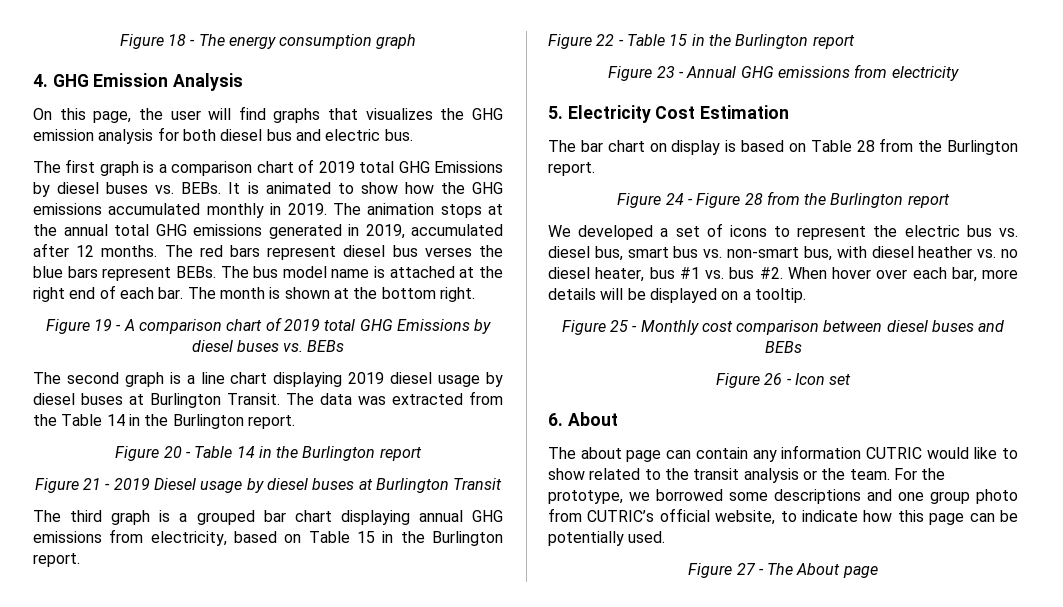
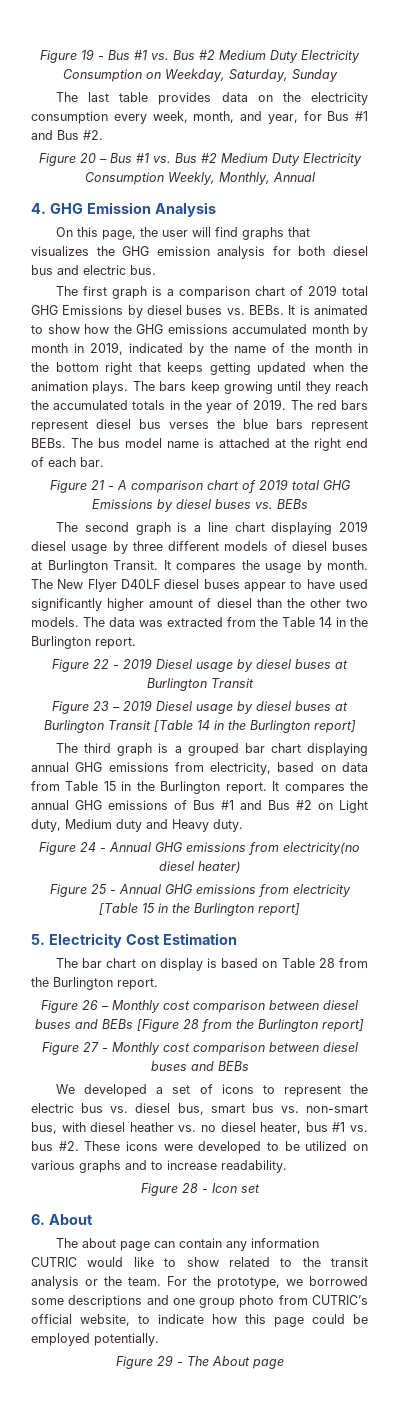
- Figure 18 - The energy consumption graph
+ Figure 19 - Bus #1 vs. Bus #2 Medium Duty Electricity Consumption on Weekday, Saturday, Sunday
+ The last table provides data on the electricity consumption every week, month, and year, for Bus #1 and Bus #2.
+ Figure 20 – Bus #1 vs. Bus #2 Medium Duty Electricity Consumption Weekly, Monthly, Annual
- It is animated to show how the GHG emissions accumulated monthly in 2019. The animation stops at the annual total GHG emissions generated in 2019, accumulated after 12 months.
+ It is animated to show how the GHG emissions accumulated month by month in 2019, indicated by the name of the month in the bottom right that keeps getting updated when the animation plays. The bars keep growing until they reach the accumulated totals in the year of 2019.
- The bus model name is attached at the right end of each bar. The month is shown at the bottom right.
- Figure 19 - A comparison chart of 2019 total GHG Emissions by diesel buses vs. BEBs
+ The bus model name is attached at the right end of each bar.
+ Figure 21 - A comparison chart of 2019 total GHG Emissions by diesel buses vs. BEBs
- The second graph is a line chart displaying 2019 diesel usage by diesel buses at Burlington Transit.
+ The second graph is a line chart displaying 2019 diesel usage by three different models of diesel buses at Burlington Transit.
+ It compares the usage by month. The New Flyer D40LF diesel buses appear to have used significantly higher amount of diesel than the other two models.
- Figure 20 - Table 14 in the Burlington report
- Figure 21 - 2019 Diesel usage by diesel buses at Burlington Transit
+ Figure 22 - 2019 Diesel usage by diesel buses at Burlington Transit
+ Figure 23 – 2019 Diesel usage by diesel buses at Burlington Transit [Table 14 in the Burlington report]
- The third graph is a grouped bar chart displaying annual GHG emissions from electricity, based on Table 15 in the Burlington report.
- Figure 22 - Table 15 in the Burlington report
- Figure 23 - Annual GHG emissions from electricity
+ The third graph is a grouped bar chart displaying annual GHG emissions from electricity, based on data from Table 15 in the Burlington report. It compares the annual GHG emissions of Bus #1 and Bus #2 on Light duty, Medium duty and Heavy duty.
+ Figure 24 - Annual GHG emissions from electricity(no diesel heater)
+ Figure 25 - Annual GHG emissions from electricity [Table 15 in the Burlington report]
- Figure 24 - Figure 28 from the Burlington report
+ Figure 26 – Monthly cost comparison between diesel buses and BEBs [Figure 28 from the Burlington report]
+ Figure 27 - Monthly cost comparison between diesel buses and BEBs
- When hover over each bar, more details will be displayed on a tooltip.
- Figure 25 - Monthly cost comparison between diesel buses and BEBs
- Figure 26 - Icon set
+ These icons were developed to be utilized on various graphs and to increase readability.
+ Figure 28 - Icon set
- For the prototype, we borrowed some descriptions and one group photo from CUTRIC’s official website, to indicate how this page can be potentially used.
- Figure 27 - The About page
+ For the prototype, we borrowed some descriptions and one group photo from CUTRIC’s official website, to indicate how this page could be employed potentially.
+ Figure 29 - The About page

